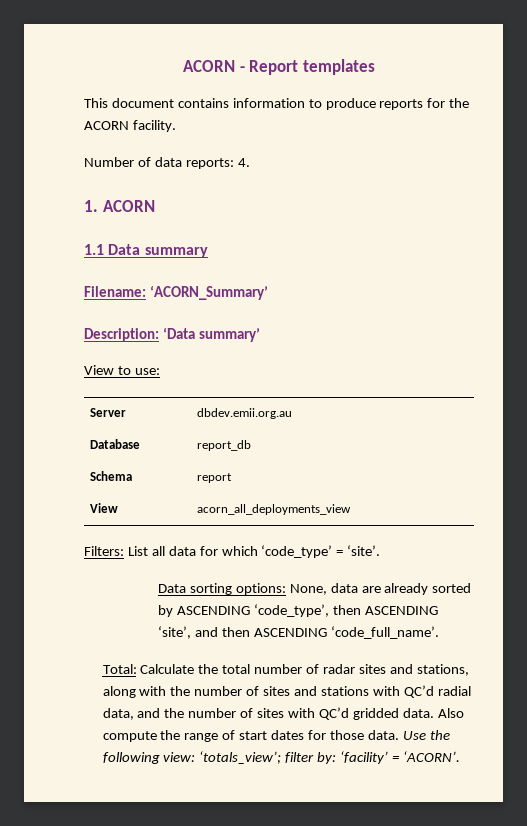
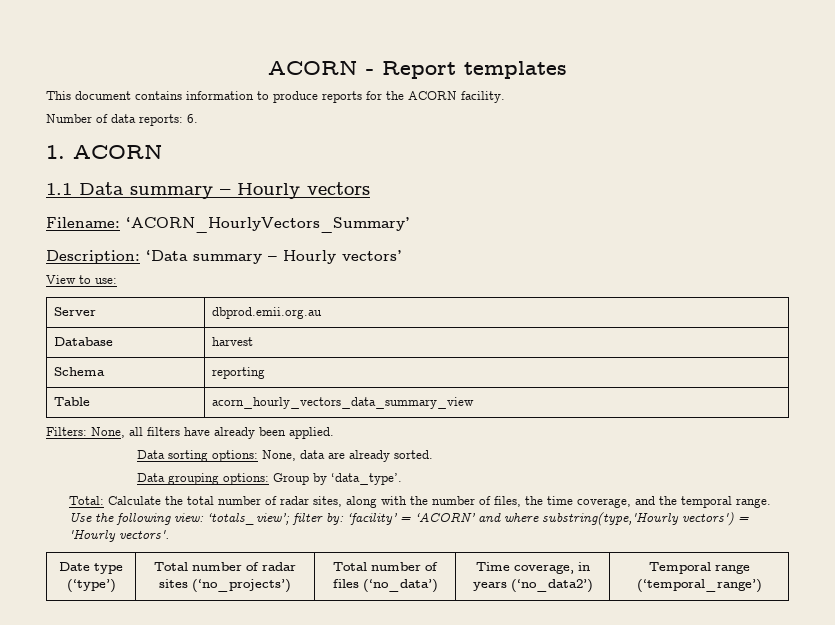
- Number of data reports: 4.
+ Number of data reports: 6.
- 1.1 Data summary
+ 1.1 Data summary – Hourly vectors
- Filename: ‘ACORN_Summary’
+ Filename: ‘ACORN_HourlyVectors_Summary’
- Description: ‘Data summary’
+ Description: ‘Data summary – Hourly vectors’
- Server | dbdev.emii.org.au
+ Server | dbprod.emii.org.au
- Database | report_db
+ Database | harvest
- Schema | report
- View | acorn_all_deployments_view
- Filters: List all data for which ‘code_type’ = ‘site’.
+ Schema | reporting
+ Table | acorn_hourly_vectors_data_summary_view
+ Filters: None, all filters have already been applied.
- Data sorting options: None, data are already sorted by ASCENDING ‘code_type’, then ASCENDING ‘site’, and then ASCENDING ‘code_full_name’.
+ Data sorting options: None, data are already sorted.
+ Data grouping options: Group by ‘data_type’.
- Total: Calculate the total number of radar sites and stations, along with the number of sites and stations with QC’d radial data, and the number of sites with QC’d gridded data. Also compute the range of start dates for those data.
+ Total: Calculate the total number of radar sites, along with the number of files, the time coverage, and the temporal range.
- Use the following view: ‘totals_view’; filter by: ‘facility’ = ‘ACORN’.
+ Use the following view: ‘totals_view’; filter by: ‘facility’ = ‘ACORN’ and where substring(type,'Hourly vectors') = 'Hourly vectors'.
+ Date type (‘type’) | Total number of radar sites (‘no_projects’) | Total number of files (‘no_data’) | Time coverage, in years (‘no_data2’) | Temporal range (‘temporal_range’)

